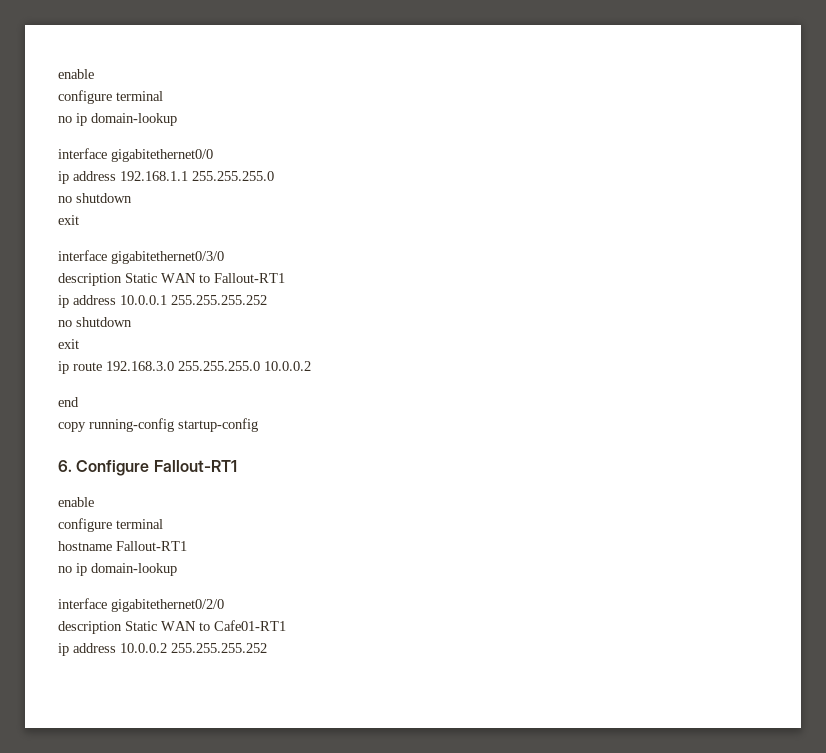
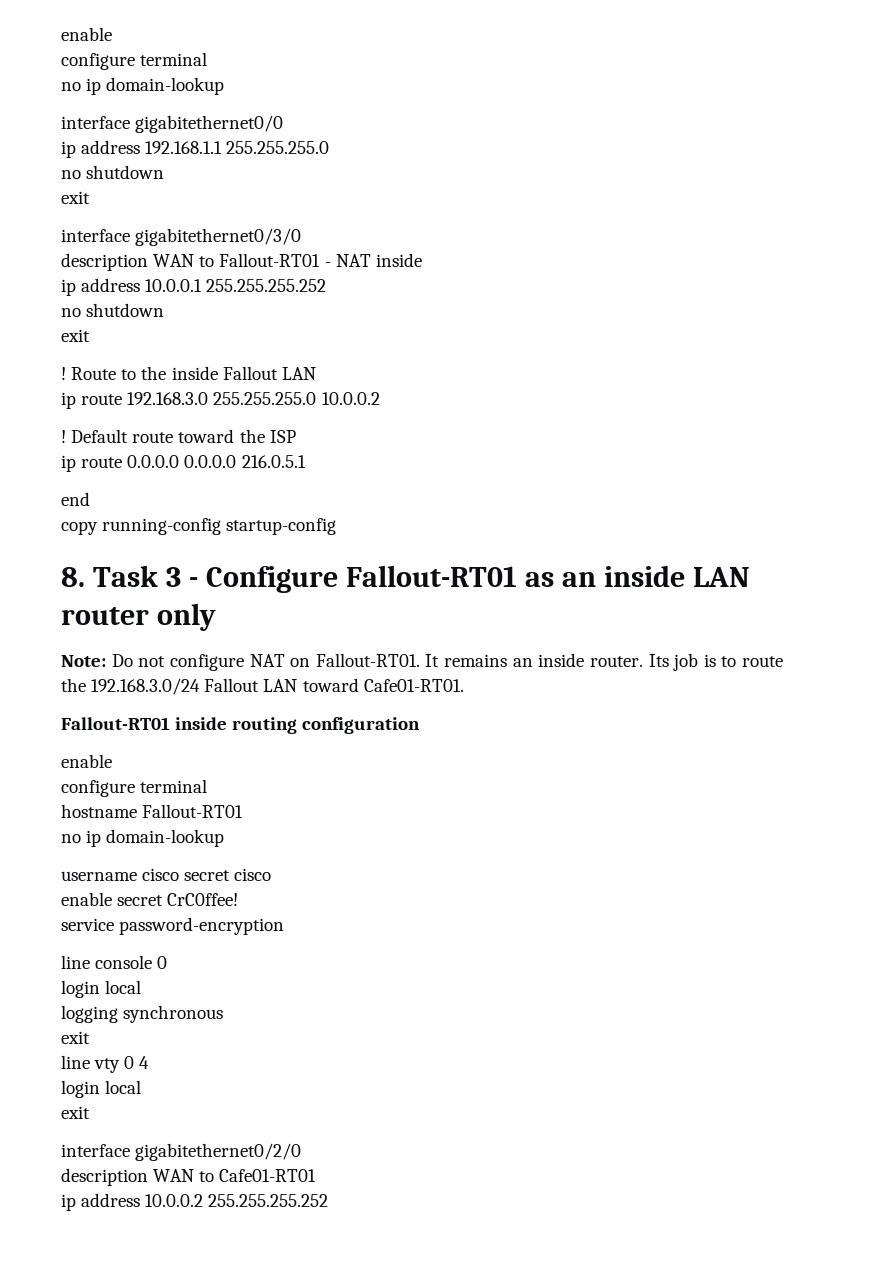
- description Static WAN to Fallout-RT1
+ description WAN to Fallout-RT01 - NAT inside
+ ! Route to the inside Fallout LAN
+ ! Default route toward the ISP
+ ip route 0.0.0.0 0.0.0.0 216.0.5.1
  end
  copy running-config startup-config
- 6. Configure Fallout-RT1
+ 8. Task 3 - Configure Fallout-RT01 as an inside LAN router only
+ Note: Do not configure NAT on Fallout-RT01. It remains an inside router. Its job is to route the 192.168.3.0/24 Fallout LAN toward Cafe01-RT01.
+ Fallout-RT01 inside routing configuration
- hostname Fallout-RT1
+ hostname Fallout-RT01
  no ip domain-lookup
+ username cisco secret cisco
+ enable secret CrC0ffee!
+ service password-encryption
+ line console 0
+ login local
+ logging synchronous
+ exit
+ line vty 0 4
+ login local
+ exit
- description Static WAN to Cafe01-RT1
+ description WAN to Cafe01-RT01

